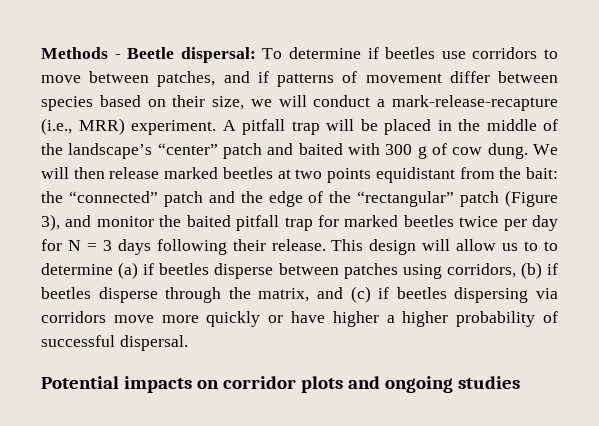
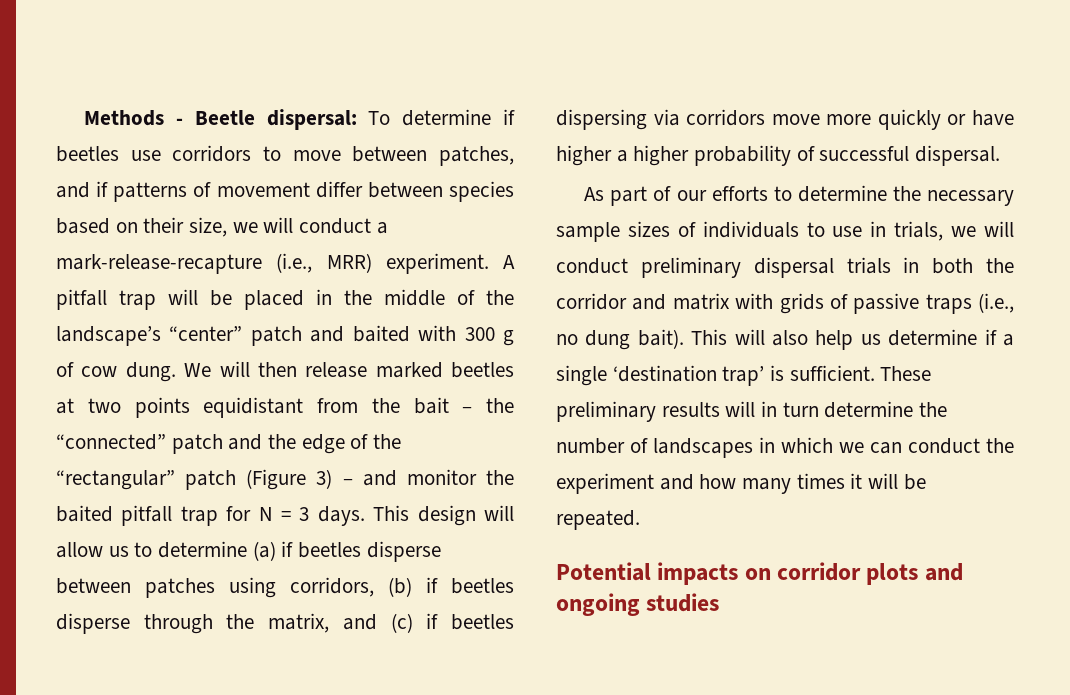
- We will then release marked beetles at two points equidistant from the bait: the “connected” patch and the edge of the “rectangular” patch (Figure 3), and monitor the baited pitfall trap for marked beetles twice per day for N = 3 days following their release.
+ We will then release marked beetles at two points equidistant from the bait – the “connected” patch and the edge of the “rectangular” patch (Figure 3) – and monitor the baited pitfall trap for N = 3 days.
- This design will allow us to to determine (a) if beetles disperse between patches using corridors, (b) if beetles disperse through the matrix, and (c) if beetles dispersing via corridors move more quickly or have higher a higher probability of successful dispersal.
+ This design will allow us to determine (a) if beetles disperse between patches using corridors, (b) if beetles disperse through the matrix, and (c) if beetles dispersing via corridors move more quickly or have higher a higher probability of successful dispersal.
+ As part of our efforts to determine the necessary sample sizes of individuals to use in trials, we will conduct preliminary dispersal trials in both the corridor and matrix with grids of passive traps (i.e., no dung bait). This will also help us determine if a single ‘destination trap’ is sufficient. These preliminary results will in turn determine the number of landscapes in which we can conduct the experiment and how many times it will be repeated.

